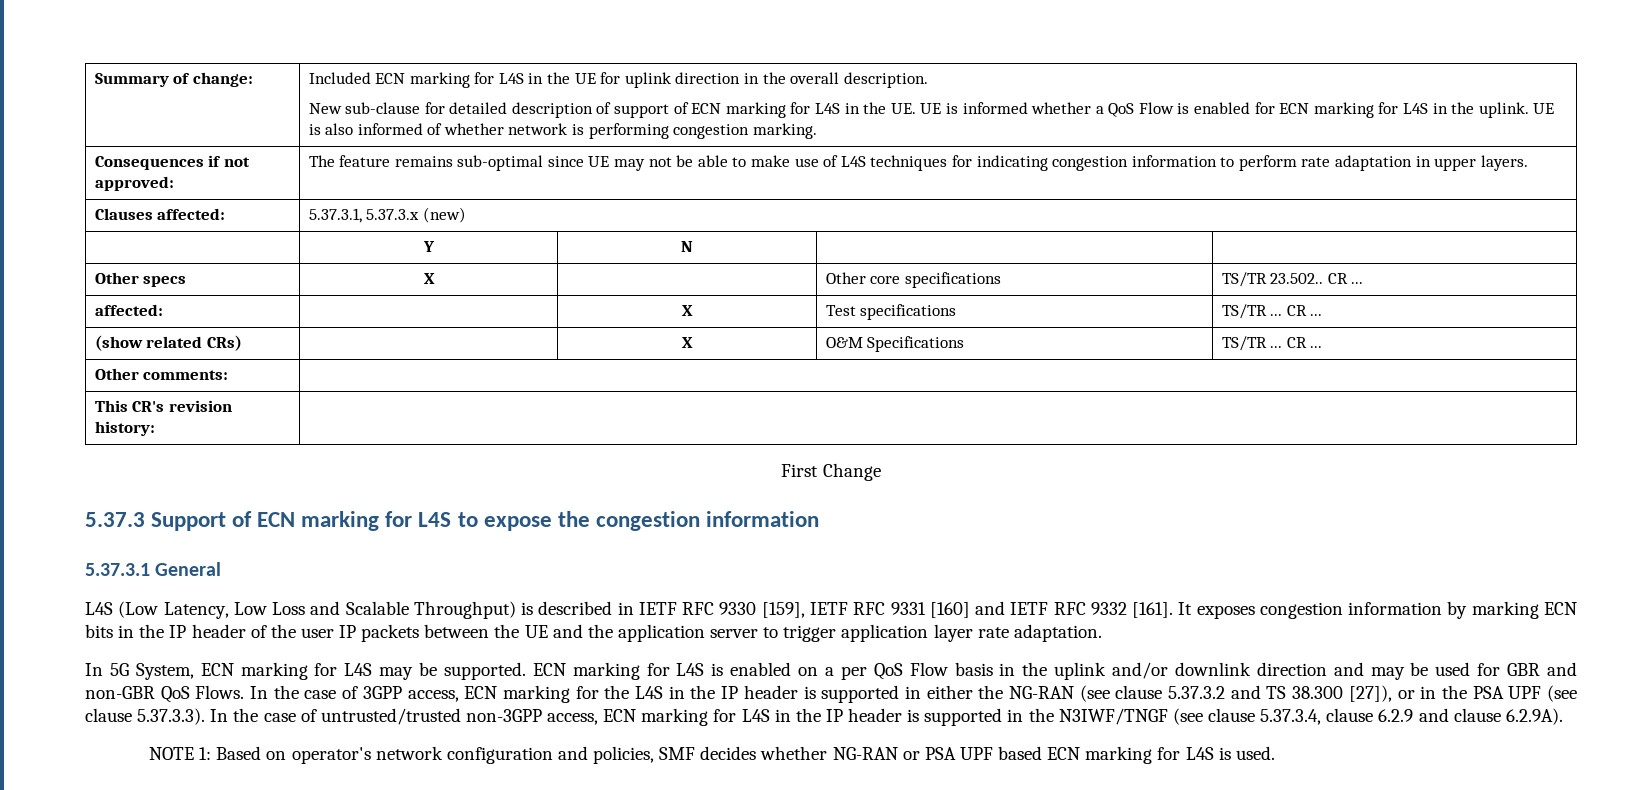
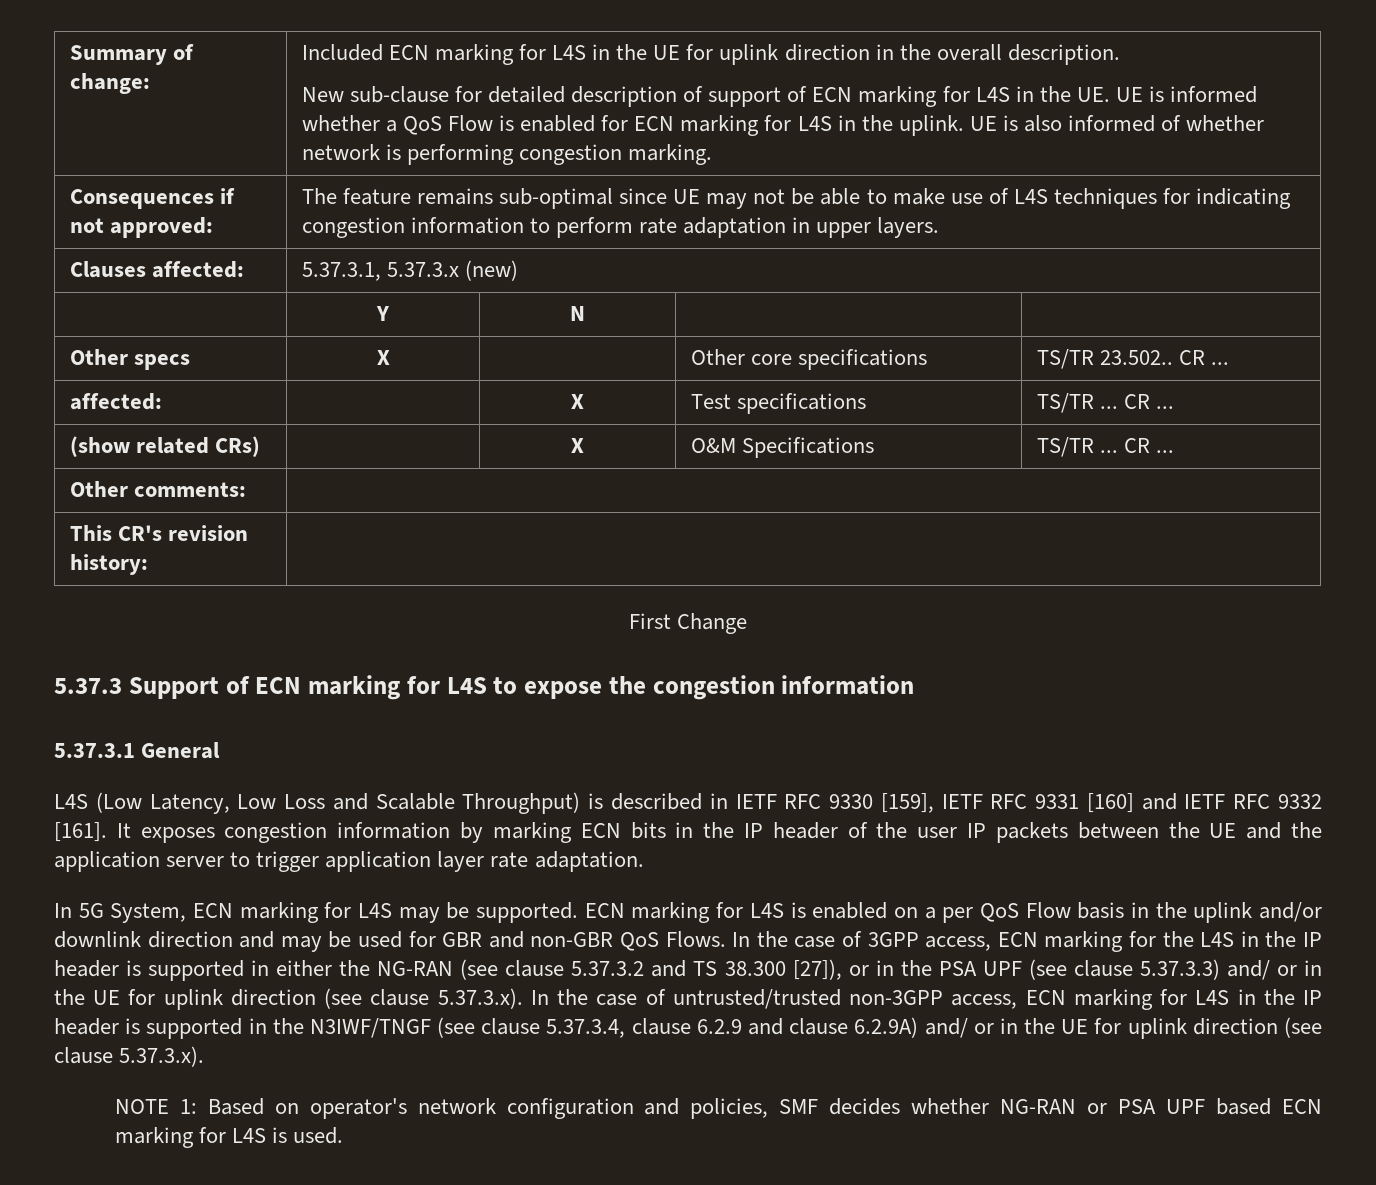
- In the case of 3GPP access, ECN marking for the L4S in the IP header is supported in either the NG-RAN (see clause 5.37.3.2 and TS 38.300 [27]), or in the PSA UPF (see clause 5.37.3.3). In the case of untrusted/trusted non-3GPP access, ECN marking for L4S in the IP header is supported in the N3IWF/TNGF (see clause 5.37.3.4, clause 6.2.9 and clause 6.2.9A).
+ In the case of 3GPP access, ECN marking for the L4S in the IP header is supported in either the NG-RAN (see clause 5.37.3.2 and TS 38.300 [27]), or in the PSA UPF (see clause 5.37.3.3) and/ or in the UE for uplink direction (see clause 5.37.3.x). In the case of untrusted/trusted non-3GPP access, ECN marking for L4S in the IP header is supported in the N3IWF/TNGF (see clause 5.37.3.4, clause 6.2.9 and clause 6.2.9A) and/ or in the UE for uplink direction (see clause 5.37.3.x).

